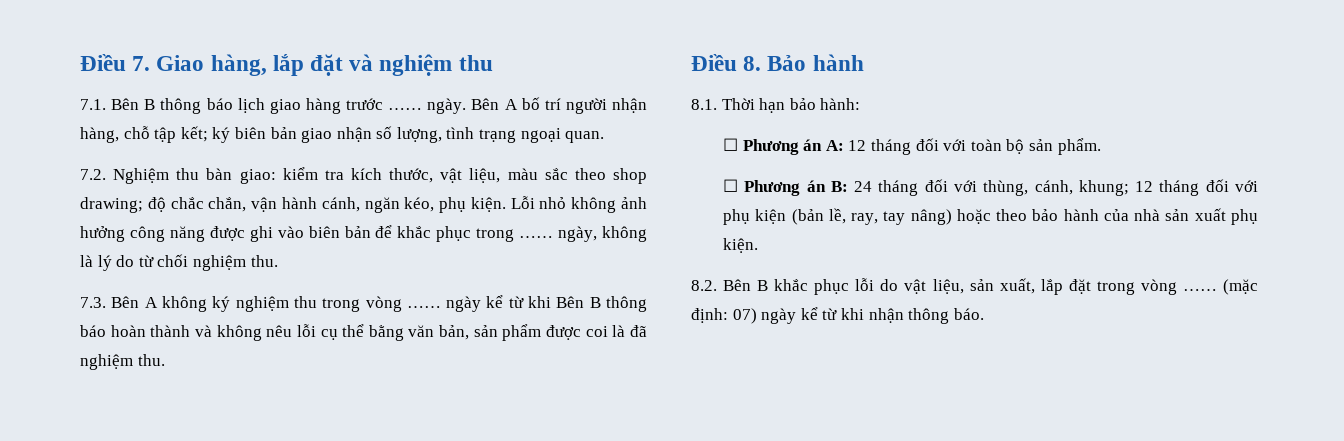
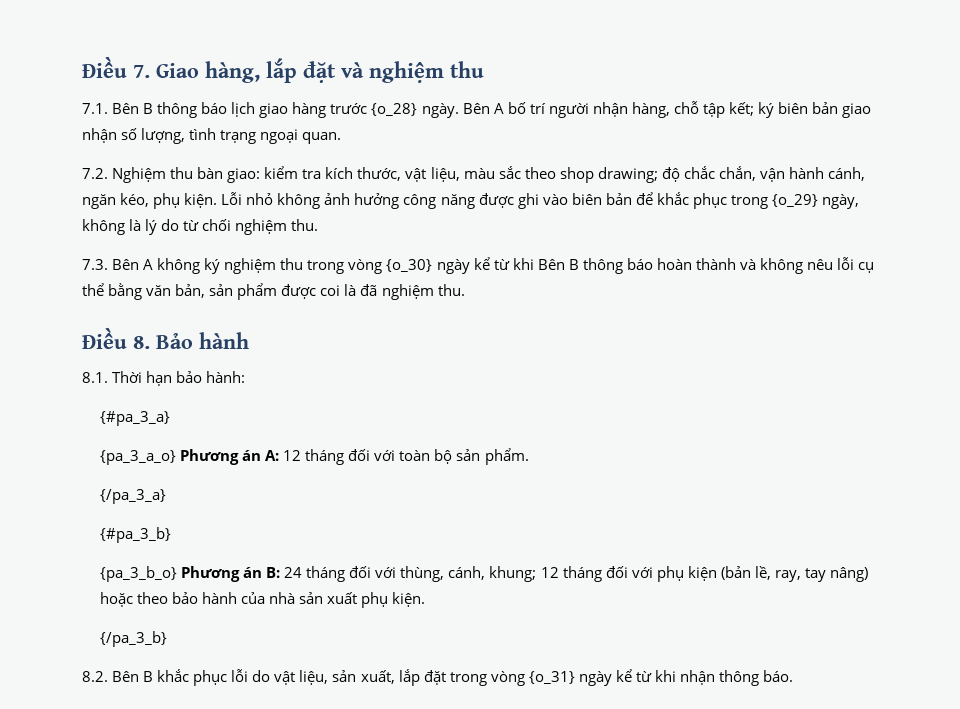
- 7.1. Bên B thông báo lịch giao hàng trước …… ngày.
+ 7.1. Bên B thông báo lịch giao hàng trước {o_28} ngày.
- Lỗi nhỏ không ảnh hưởng công năng được ghi vào biên bản để khắc phục trong …… ngày, không là lý do từ chối nghiệm thu.
+ Lỗi nhỏ không ảnh hưởng công năng được ghi vào biên bản để khắc phục trong {o_29} ngày, không là lý do từ chối nghiệm thu.
- 7.3. Bên A không ký nghiệm thu trong vòng …… ngày kể từ khi Bên B thông báo hoàn thành và không nêu lỗi cụ thể bằng văn bản, sản phẩm được coi là đã nghiệm thu.
+ 7.3. Bên A không ký nghiệm thu trong vòng {o_30} ngày kể từ khi Bên B thông báo hoàn thành và không nêu lỗi cụ thể bằng văn bản, sản phẩm được coi là đã nghiệm thu.
- ☐ Phương án A: 12 tháng đối với toàn bộ sản phẩm.
+ {#pa_3_a}
+ {pa_3_a_o} Phương án A: 12 tháng đối với toàn bộ sản phẩm.
- ☐ Phương án B: 24 tháng đối với thùng, cánh, khung; 12 tháng đối với phụ kiện (bản lề, ray, tay nâng) hoặc theo bảo hành của nhà sản xuất phụ kiện.
+ {/pa_3_a}
+ {#pa_3_b}
+ {pa_3_b_o} Phương án B: 24 tháng đối với thùng, cánh, khung; 12 tháng đối với phụ kiện (bản lề, ray, tay nâng) hoặc theo bảo hành của nhà sản xuất phụ kiện.
+ {/pa_3_b}
- 8.2. Bên B khắc phục lỗi do vật liệu, sản xuất, lắp đặt trong vòng …… (mặc định: 07) ngày kể từ khi nhận thông báo.
+ 8.2. Bên B khắc phục lỗi do vật liệu, sản xuất, lắp đặt trong vòng {o_31} ngày kể từ khi nhận thông báo.

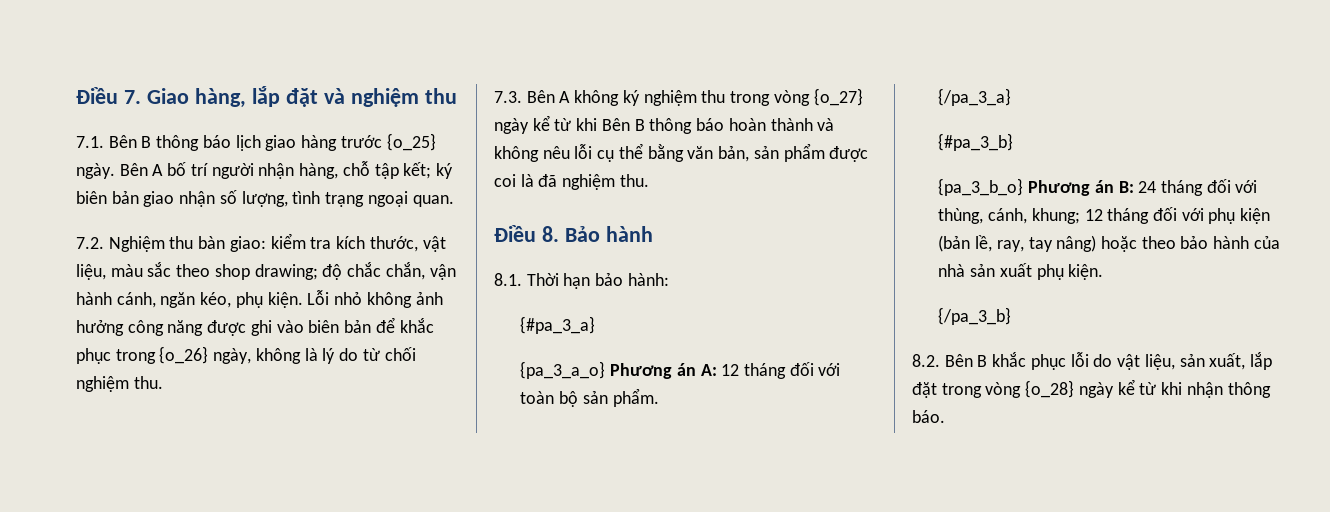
- 7.1. Bên B thông báo lịch giao hàng trước {o_28} ngày.
+ 7.1. Bên B thông báo lịch giao hàng trước {o_25} ngày.
- Lỗi nhỏ không ảnh hưởng công năng được ghi vào biên bản để khắc phục trong {o_29} ngày, không là lý do từ chối nghiệm thu.
+ Lỗi nhỏ không ảnh hưởng công năng được ghi vào biên bản để khắc phục trong {o_26} ngày, không là lý do từ chối nghiệm thu.
- 7.3. Bên A không ký nghiệm thu trong vòng {o_30} ngày kể từ khi Bên B thông báo hoàn thành và không nêu lỗi cụ thể bằng văn bản, sản phẩm được coi là đã nghiệm thu.
+ 7.3. Bên A không ký nghiệm thu trong vòng {o_27} ngày kể từ khi Bên B thông báo hoàn thành và không nêu lỗi cụ thể bằng văn bản, sản phẩm được coi là đã nghiệm thu.
- 8.2. Bên B khắc phục lỗi do vật liệu, sản xuất, lắp đặt trong vòng {o_31} ngày kể từ khi nhận thông báo.
+ 8.2. Bên B khắc phục lỗi do vật liệu, sản xuất, lắp đặt trong vòng {o_28} ngày kể từ khi nhận thông báo.

